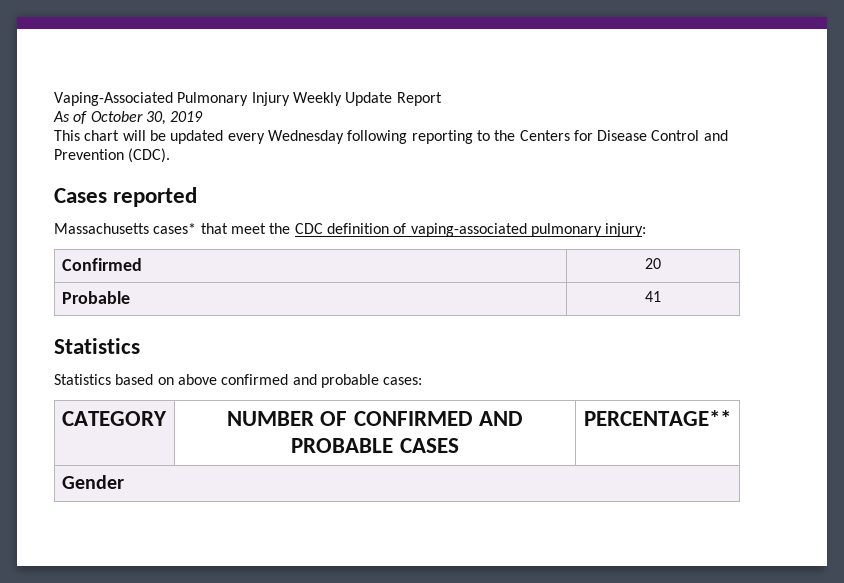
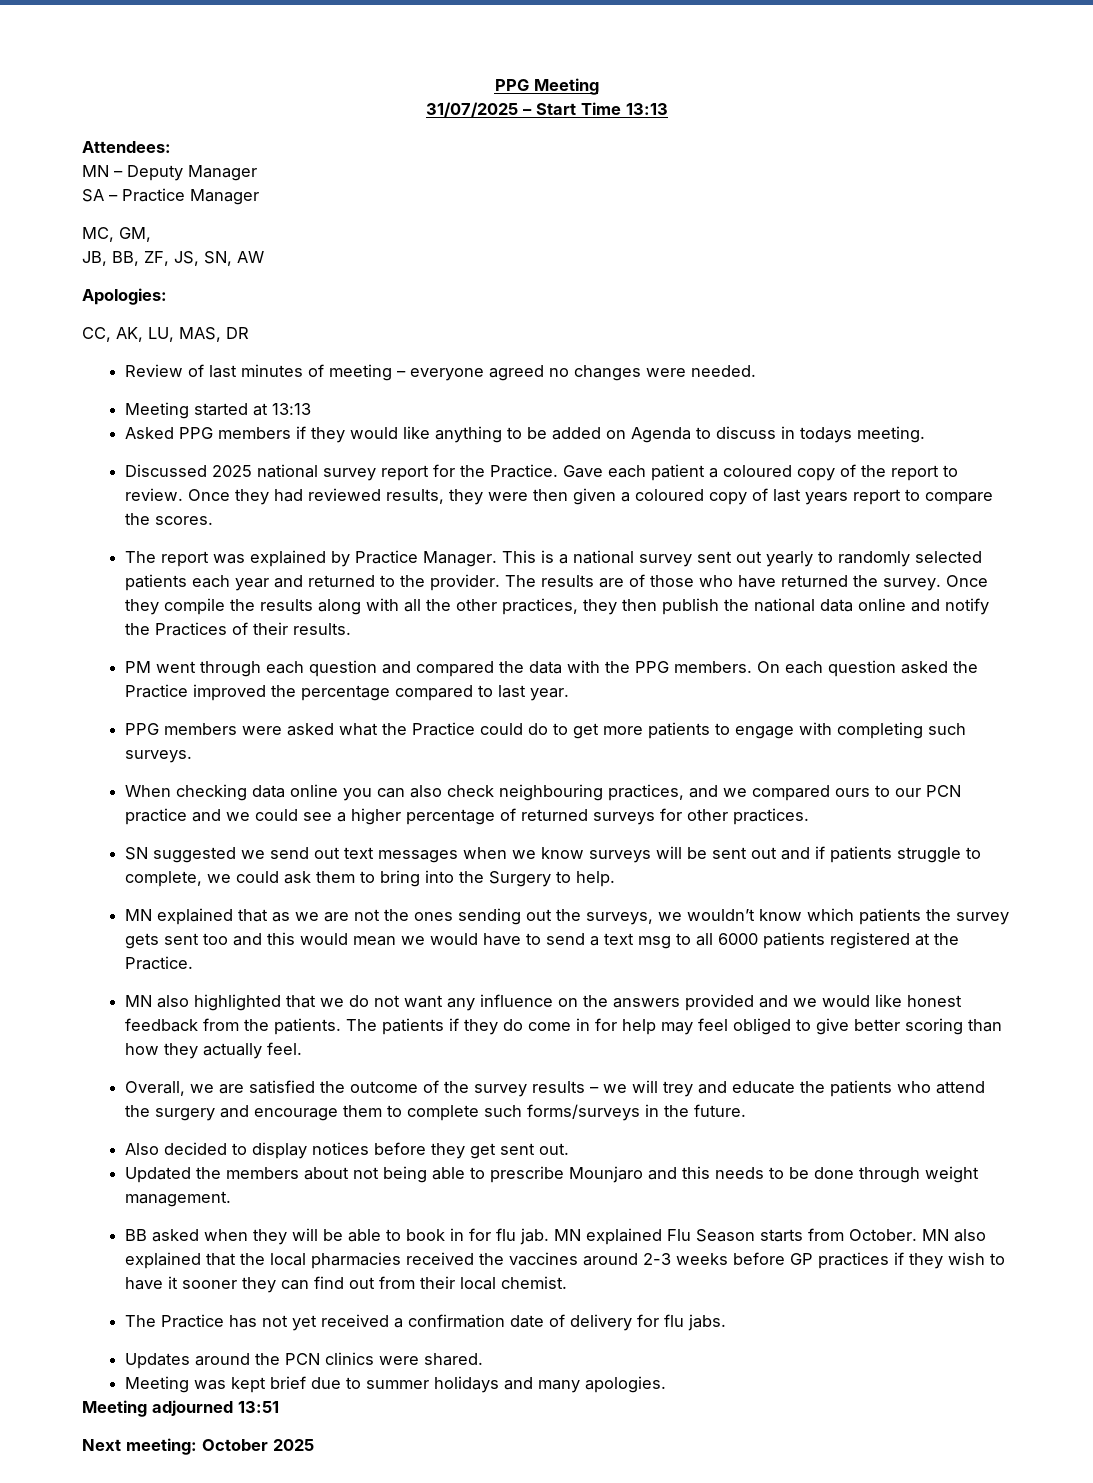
- Vaping-Associated Pulmonary Injury Weekly Update Report
- As of October 30, 2019
- This chart will be updated every Wednesday following reporting to the Centers for Disease Control and Prevention (CDC).
- Cases reported
- Massachusetts cases* that meet the CDC definition of vaping-associated pulmonary injury:
- Confirmed | 20
- Probable | 41
- Statistics
- Statistics based on above confirmed and probable cases:
- CATEGORY | NUMBER OF CONFIRMED AND PROBABLE CASES | PERCENTAGE**
- Gender
+ PPG Meeting
+ 31/07/2025 – Start Time 13:13
+ Attendees:
+ MN – Deputy Manager
+ SA – Practice Manager
+ MC, GM,
+ JB, BB, ZF, JS, SN, AW
+ Apologies:
+ CC, AK, LU, MAS, DR
+ Review of last minutes of meeting – everyone agreed no changes were needed.
+ Meeting started at 13:13
+ Asked PPG members if they would like anything to be added on Agenda to discuss in todays meeting.
+ Discussed 2025 national survey report for the Practice. Gave each patient a coloured copy of the report to review. Once they had reviewed results, they were then given a coloured copy of last years report to compare the scores.
+ The report was explained by Practice Manager. This is a national survey sent out yearly to randomly selected patients each year and returned to the provider. The results are of those who have returned the survey. Once they compile the results along with all the other practices, they then publish the national data online and notify the Practices of their results.
+ PM went through each question and compared the data with the PPG members. On each question asked the Practice improved the percentage compared to last year.
+ PPG members were asked what the Practice could do to get more patients to engage with completing such surveys.
+ When checking data online you can also check neighbouring practices, and we compared ours to our PCN practice and we could see a higher percentage of returned surveys for other practices.
+ SN suggested we send out text messages when we know surveys will be sent out and if patients struggle to complete, we could ask them to bring into the Surgery to help.
+ MN explained that as we are not the ones sending out the surveys, we wouldn’t know which patients the survey gets sent too and this would mean we would have to send a text msg to all 6000 patients registered at the Practice.
+ MN also highlighted that we do not want any influence on the answers provided and we would like honest feedback from the patients. The patients if they do come in for help may feel obliged to give better scoring than how they actually feel.
+ Overall, we are satisfied the outcome of the survey results – we will trey and educate the patients who attend the surgery and encourage them to complete such forms/surveys in the future.
+ Also decided to display notices before they get sent out.
+ Updated the members about not being able to prescribe Mounjaro and this needs to be done through weight management.
+ BB asked when they will be able to book in for flu jab. MN explained Flu Season starts from October. MN also explained that the local pharmacies received the vaccines around 2-3 weeks before GP practices if they wish to have it sooner they can find out from their local chemist.
+ The Practice has not yet received a confirmation date of delivery for flu jabs.
+ Updates around the PCN clinics were shared.
+ Meeting was kept brief due to summer holidays and many apologies.
+ Meeting adjourned 13:51
+ Next meeting: October 2025

